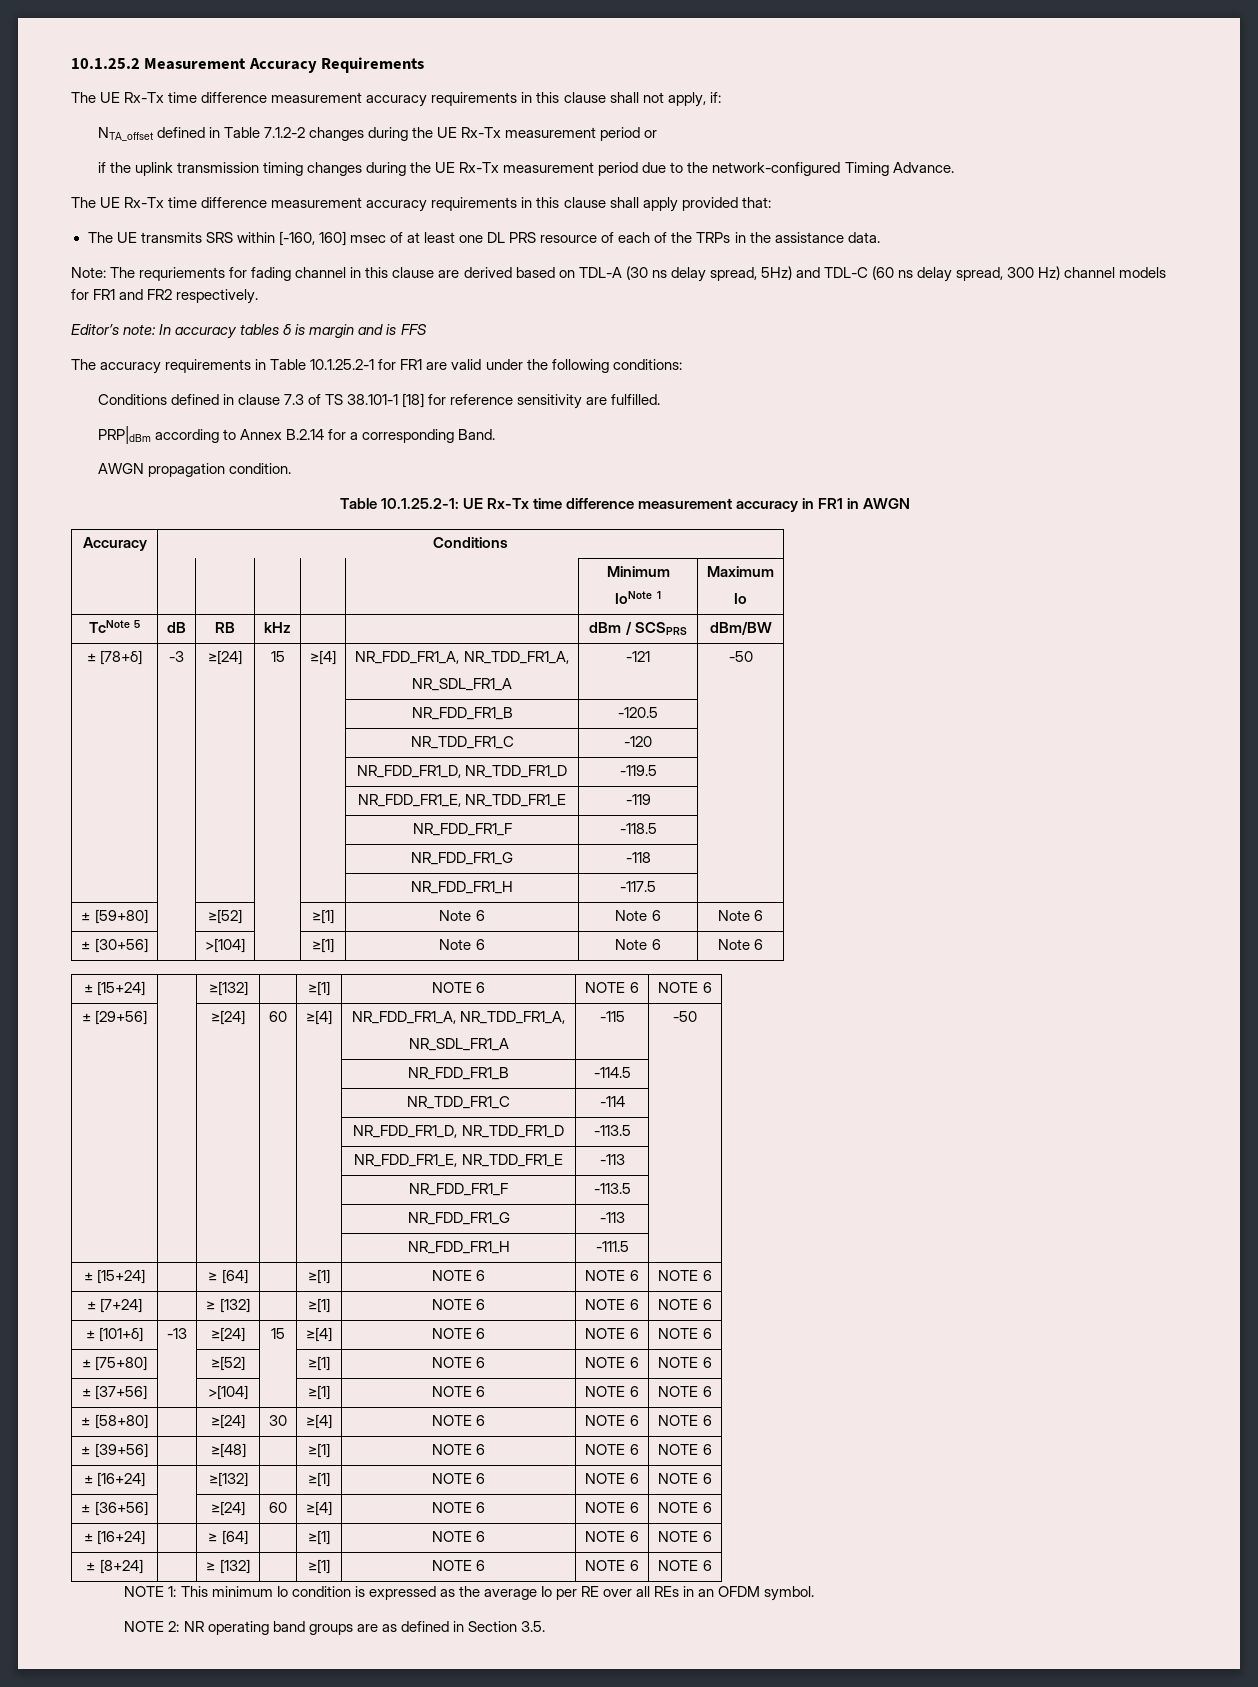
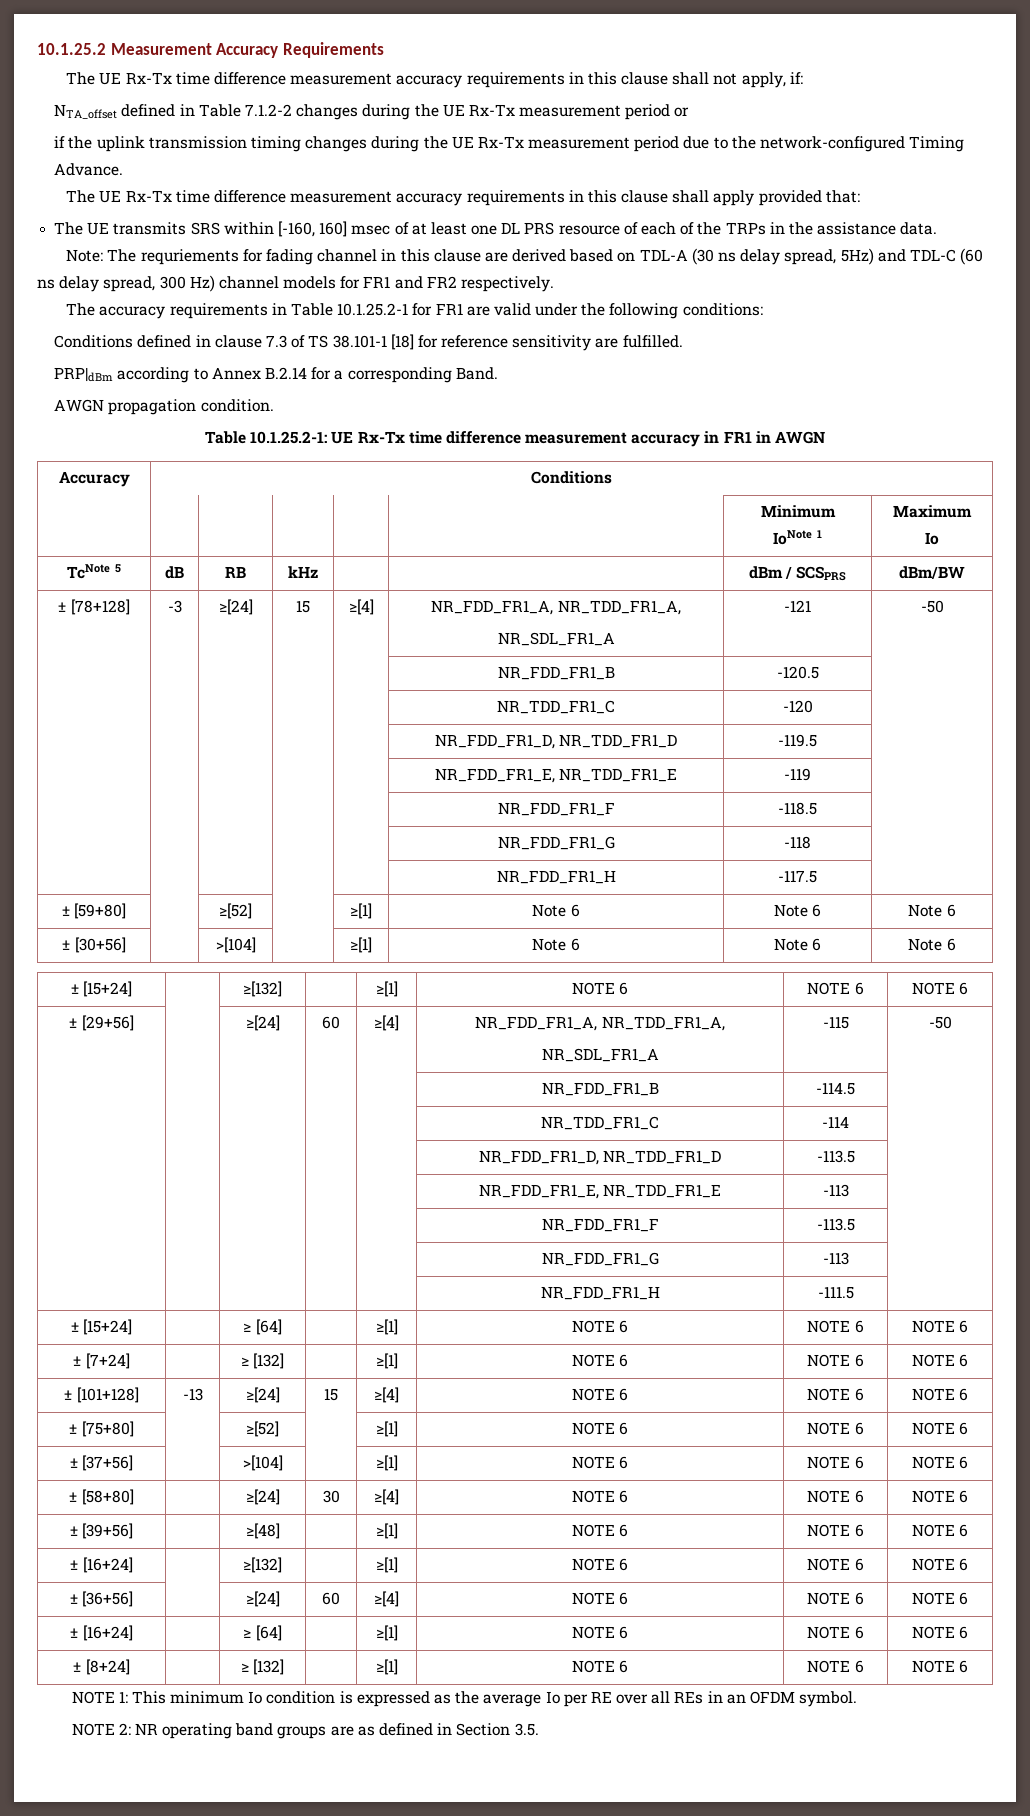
- Editor’s note: In accuracy tables δ is margin and is FFS
- ± [78+δ] | -3 | ≥[24] | 15 | ≥[4] | NR_FDD_FR1_A, NR_TDD_FR1_A,
+ ± [78+128] | -3 | ≥[24] | 15 | ≥[4] | NR_FDD_FR1_A, NR_TDD_FR1_A,
- ± [101+δ] | -13 | ≥[24] | 15 | ≥[4] | NOTE 6 | NOTE 6 | NOTE 6
+ ± [101+128] | -13 | ≥[24] | 15 | ≥[4] | NOTE 6 | NOTE 6 | NOTE 6

